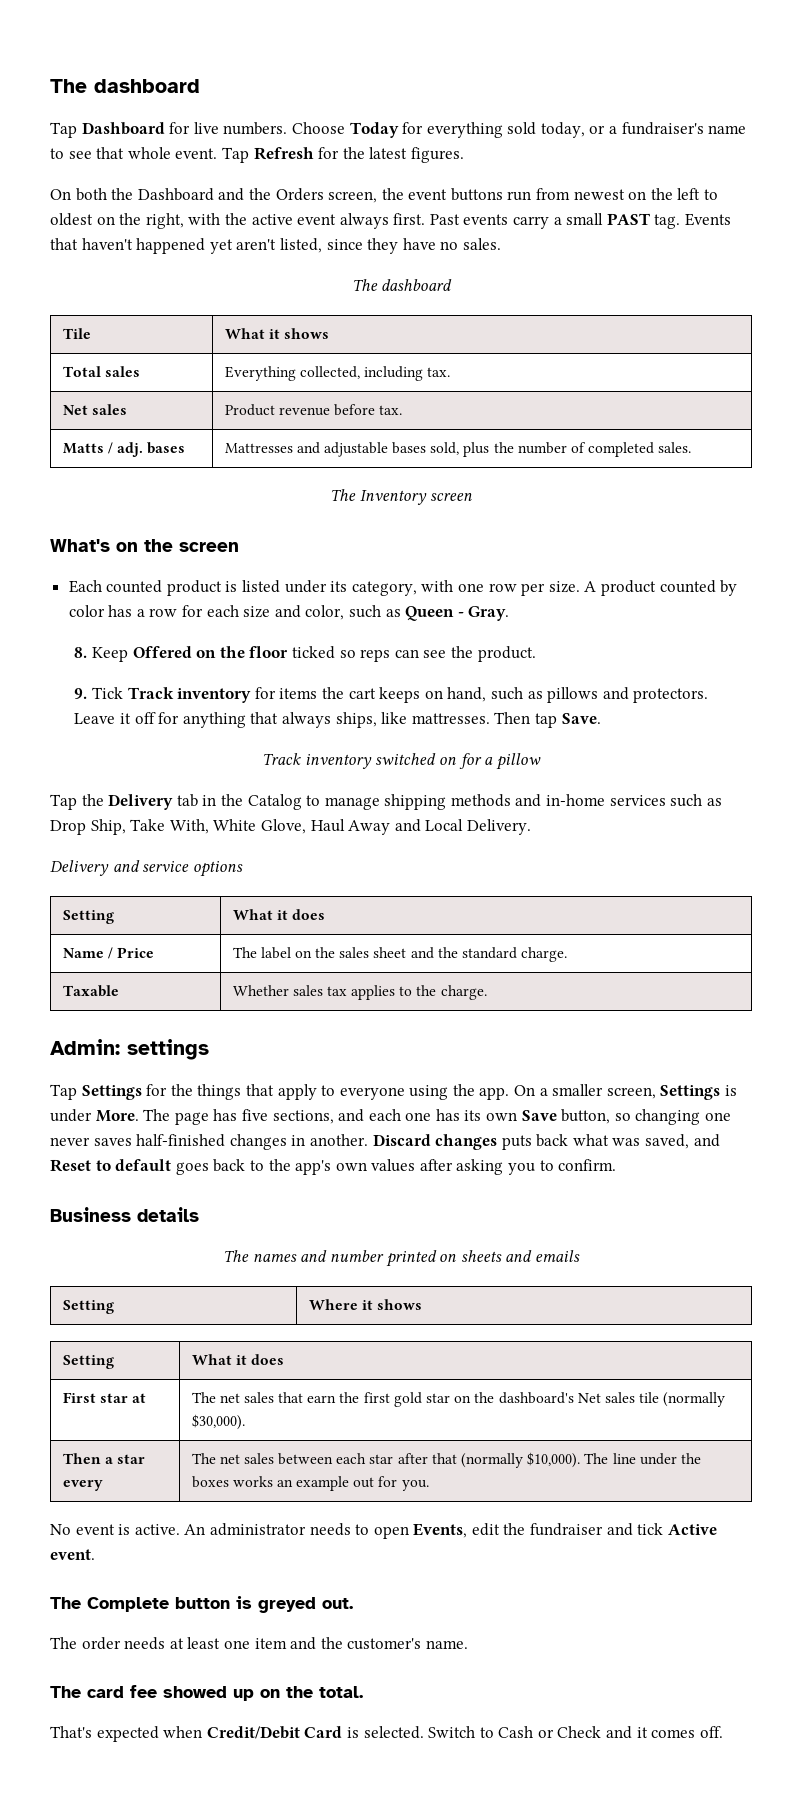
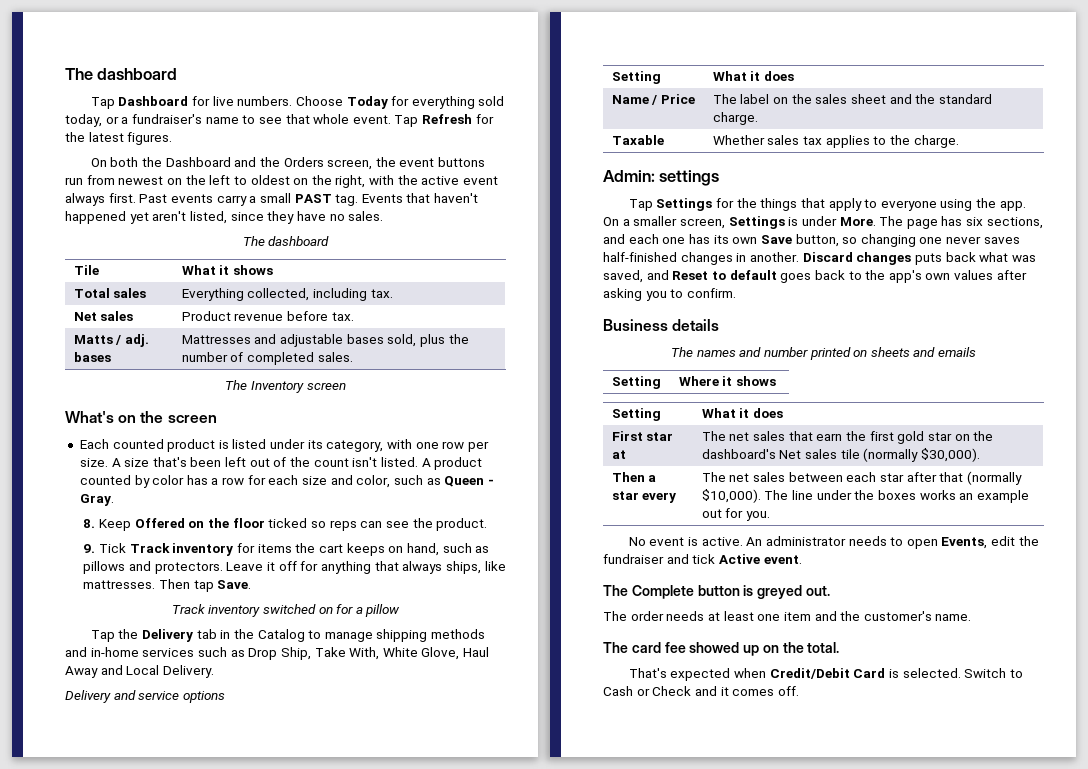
- A product counted by color has a row for each size and color, such as Queen - Gray.
+ A size that's been left out of the count isn't listed. A product counted by color has a row for each size and color, such as Queen - Gray.
- The page has five sections, and each one has its own Save button, so changing one never saves half-finished changes in another.
+ The page has six sections, and each one has its own Save button, so changing one never saves half-finished changes in another.

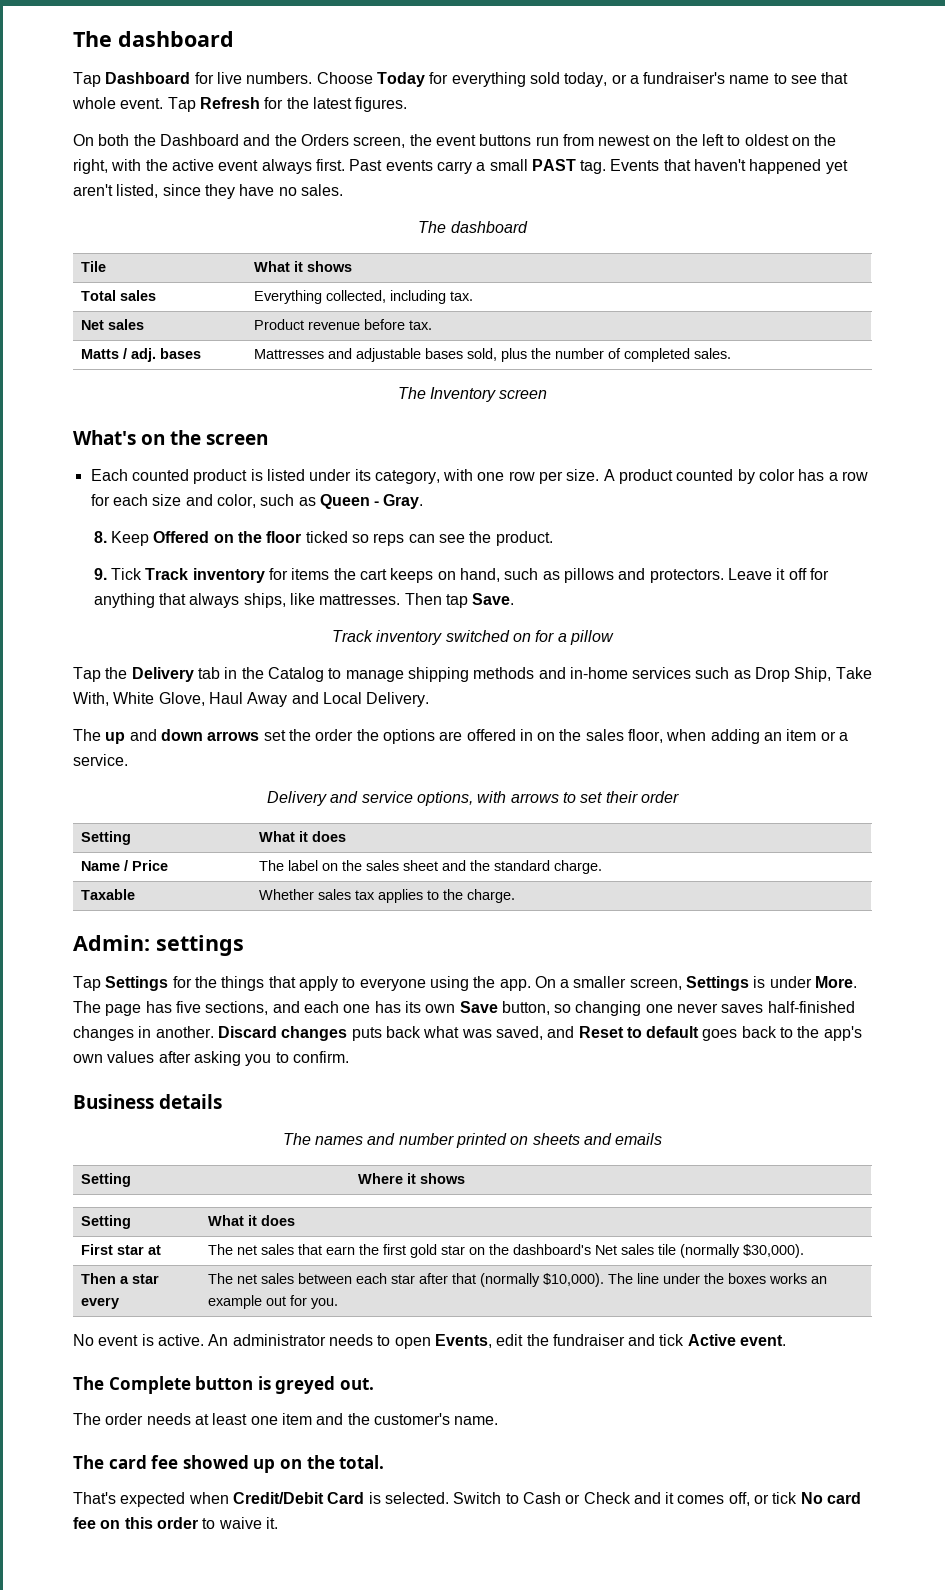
- A size that's been left out of the count isn't listed. A product counted by color has a row for each size and color, such as Queen - Gray.
+ A product counted by color has a row for each size and color, such as Queen - Gray.
- Delivery and service options
+ The up and down arrows set the order the options are offered in on the sales floor, when adding an item or a service.
+ Delivery and service options, with arrows to set their order
- The page has six sections, and each one has its own Save button, so changing one never saves half-finished changes in another.
+ The page has five sections, and each one has its own Save button, so changing one never saves half-finished changes in another.
- Switch to Cash or Check and it comes off.
+ Switch to Cash or Check and it comes off, or tick No card fee on this order to waive it.

